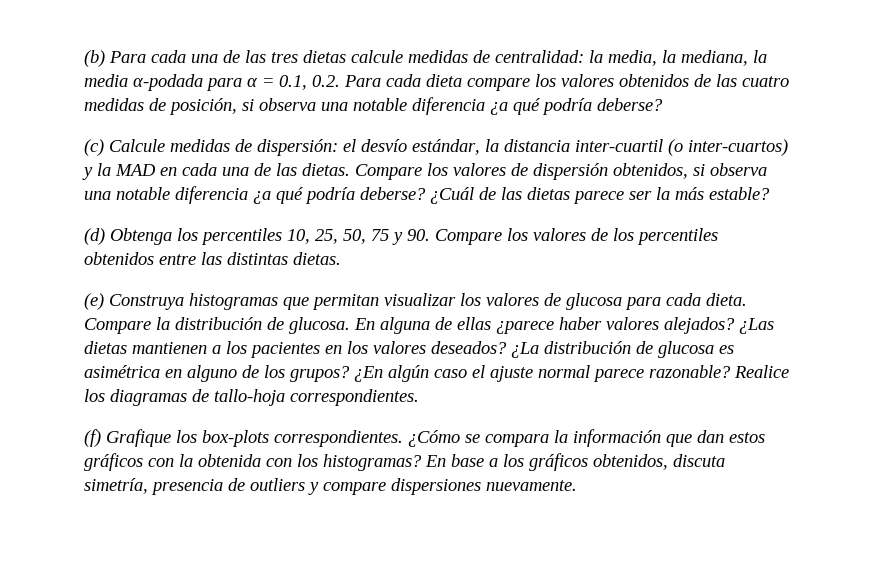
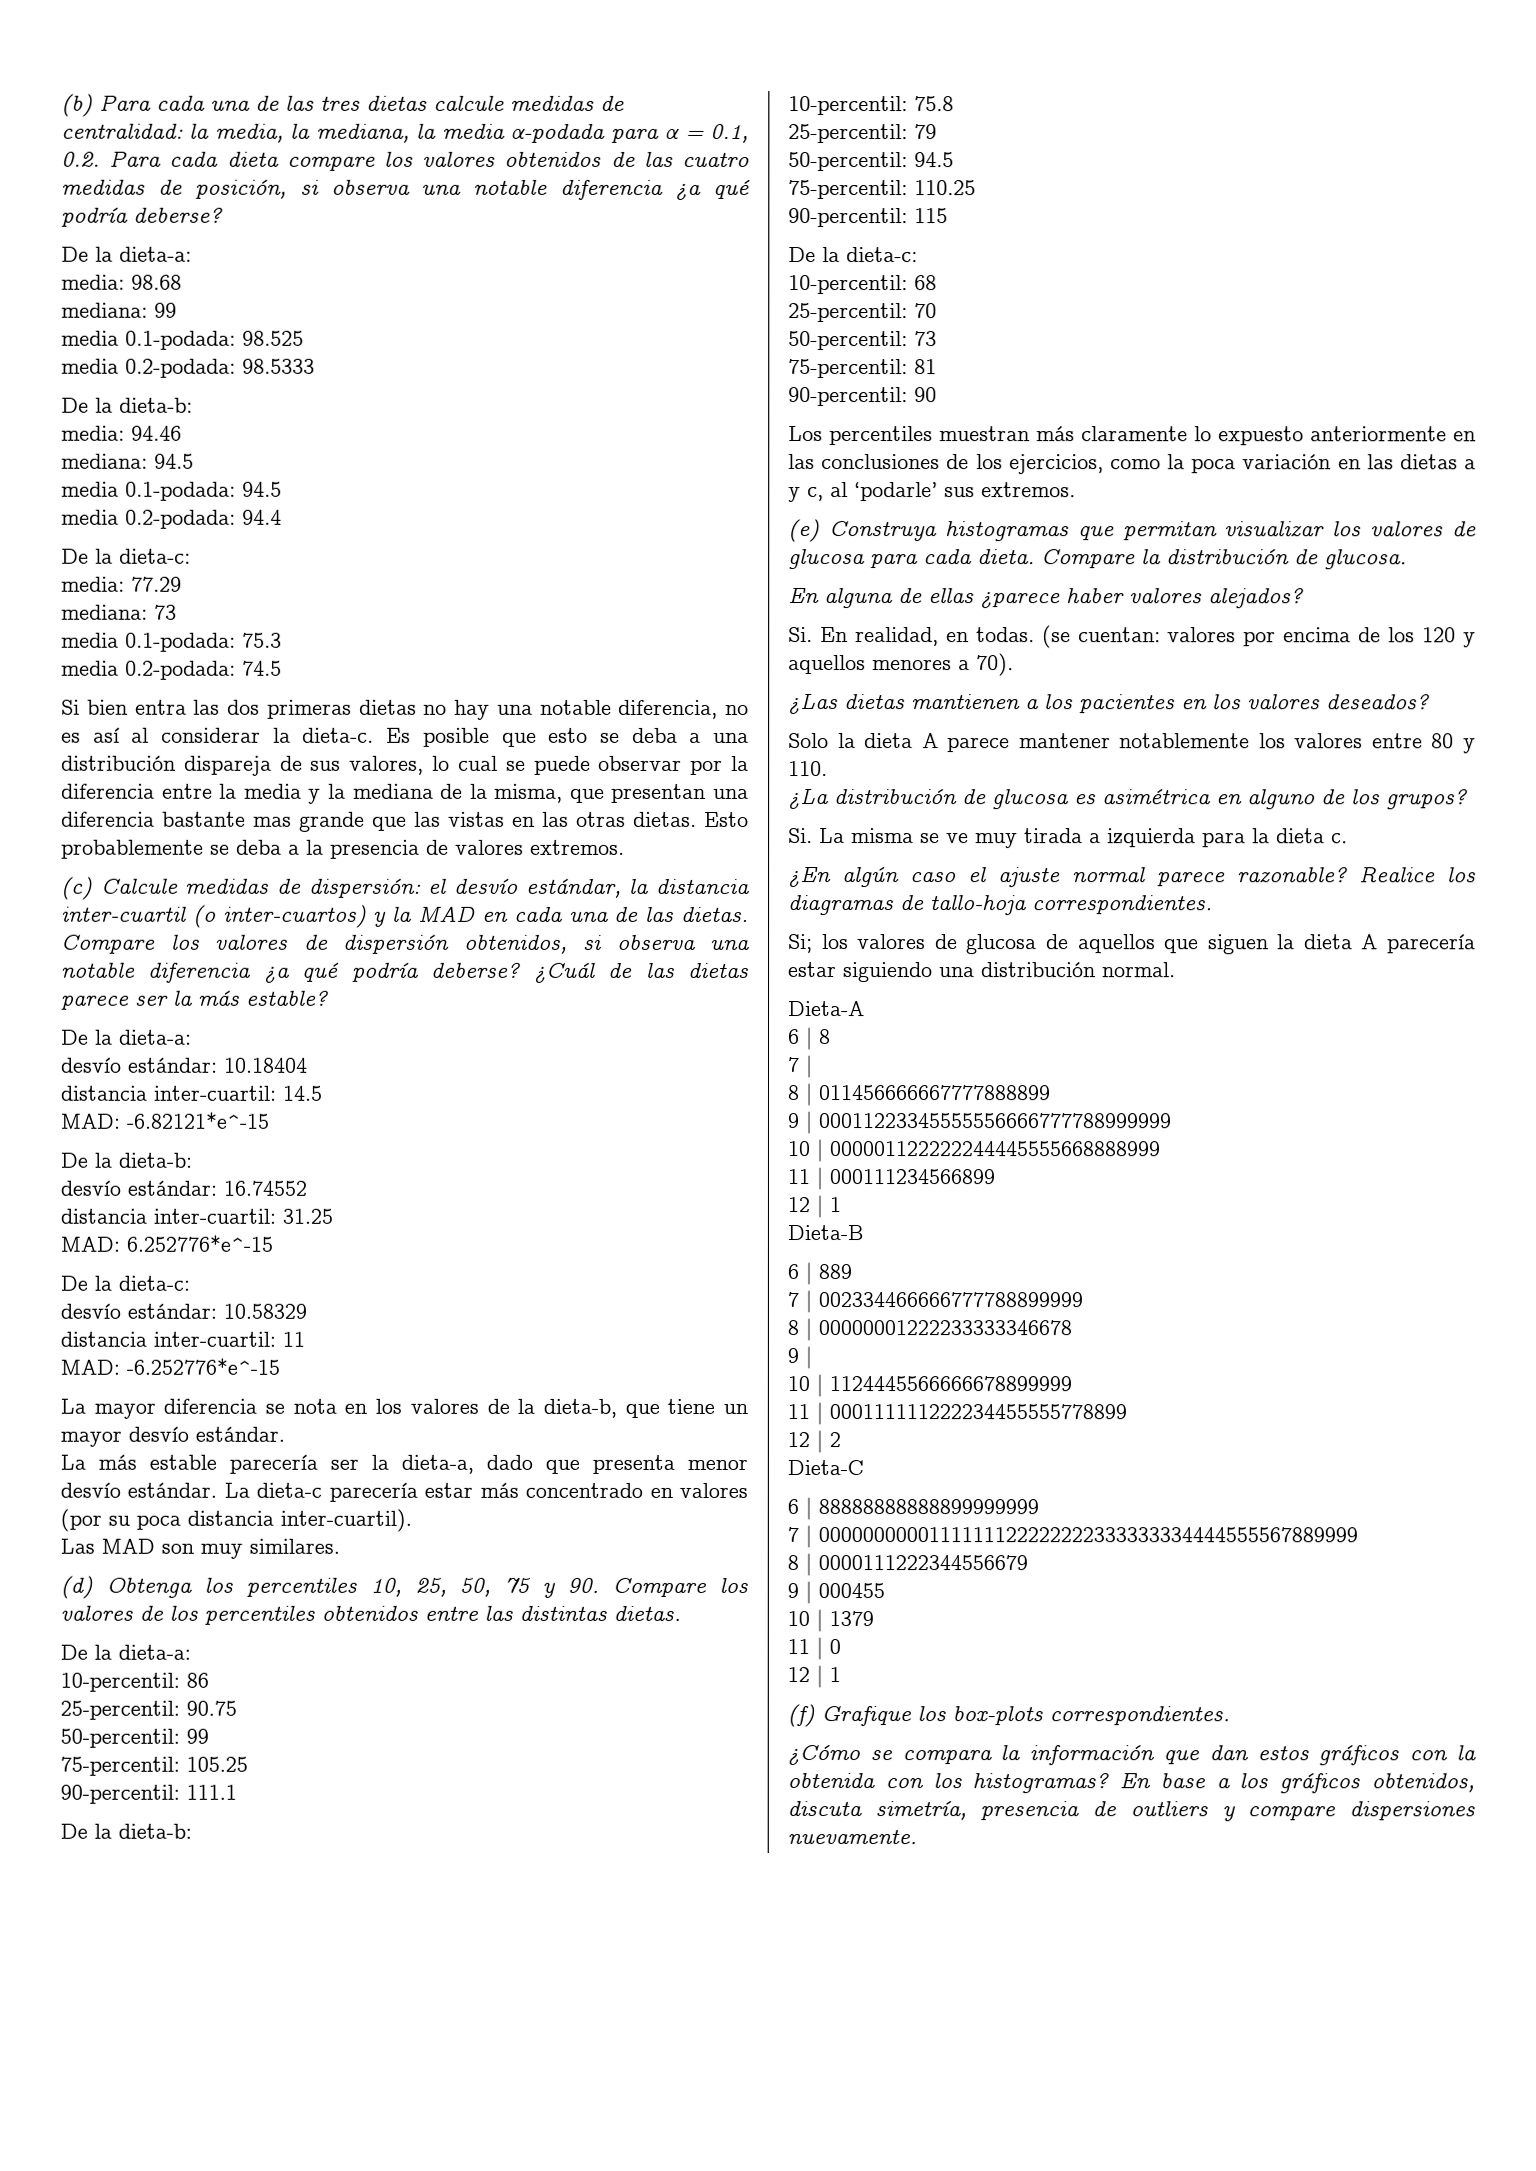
  (b) Para cada una de las tres dietas calcule medidas de centralidad: la media, la mediana, la media α-podada para α = 0.1, 0.2. Para cada dieta compare los valores obtenidos de las cuatro medidas de posición, si observa una notable diferencia ¿a qué podría deberse?
+ De la dieta-a:
+ media: 98.68
+ mediana: 99
+ media 0.1-podada: 98.525
+ media 0.2-podada: 98.5333
+ De la dieta-b:
+ media: 94.46
+ mediana: 94.5
+ media 0.1-podada: 94.5
+ media 0.2-podada: 94.4
+ De la dieta-c:
+ media: 77.29
+ mediana: 73
+ media 0.1-podada: 75.3
+ media 0.2-podada: 74.5
+ Si bien entra las dos primeras dietas no hay una notable diferencia, no es así al considerar la dieta-c. Es posible que esto se deba a una distribución dispareja de sus valores, lo cual se puede observar por la diferencia entre la media y la mediana de la misma, que presentan una diferencia bastante mas grande que las vistas en las otras dietas. Esto probablemente se deba a la presencia de valores extremos.
  ¿Cuál de las dietas parece ser la más estable?
+ De la dieta-a:
+ desvío estándar: 10.18404
+ distancia inter-cuartil: 14.5
+ MAD: -6.82121*e^-15
+ De la dieta-b:
+ desvío estándar: 16.74552
+ distancia inter-cuartil: 31.25
+ MAD: 6.252776*e^-15
+ De la dieta-c:
+ desvío estándar: 10.58329
+ distancia inter-cuartil: 11
+ MAD: -6.252776*e^-15
+ La mayor diferencia se nota en los valores de la dieta-b, que tiene un mayor desvío estándar.
+ La más estable parecería ser la dieta-a, dado que presenta menor desvío estándar. La dieta-c parecería estar más concentrado en valores (por su poca distancia inter-cuartil).
+ Las MAD son muy similares.
  (d) Obtenga los percentiles 10, 25, 50, 75 y 90. Compare los valores de los percentiles obtenidos entre las distintas dietas.
+ De la dieta-a:
+ 10-percentil: 86
+ 25-percentil: 90.75
+ 50-percentil: 99
+ 75-percentil: 105.25
+ 90-percentil: 111.1
+ De la dieta-b:
+ 10-percentil: 75.8
+ 25-percentil: 79
+ 50-percentil: 94.5
+ 75-percentil: 110.25
+ 90-percentil: 115
+ De la dieta-c:
+ 10-percentil: 68
+ 25-percentil: 70
+ 50-percentil: 73
+ 75-percentil: 81
+ 90-percentil: 90
+ Los percentiles muestran más claramente lo expuesto anteriormente en las conclusiones de los ejercicios, como la poca variación en las dietas a y c, al ‘podarle’ sus extremos.
- Compare la distribución de glucosa. En alguna de ellas ¿parece haber valores alejados? ¿Las dietas mantienen a los pacientes en los valores deseados? ¿La distribución de glucosa es asimétrica en alguno de los grupos? ¿En algún caso el ajuste normal parece razonable?
+ Compare la distribución de glucosa.
+ En alguna de ellas ¿parece haber valores alejados?
+ Si. En realidad, en todas. (se cuentan: valores por encima de los 120 y aquellos menores a 70).
+ ¿Las dietas mantienen a los pacientes en los valores deseados?
+ Solo la dieta A parece mantener notablemente los valores entre 80 y 110.
+ ¿La distribución de glucosa es asimétrica en alguno de los grupos?
+ Si. La misma se ve muy tirada a izquierda para la dieta c.
+ ¿En algún caso el ajuste normal parece razonable?
+ Si; los valores de glucosa de aquellos que siguen la dieta A parecería estar siguiendo una distribución normal.
+ Dieta-A
+ 6 | 8
+ 7 |
+ 8 | 011456666667777888899
+ 9 | 00011223345555556666777788999999
+ 10 | 000001122222244445555668888999
+ 11 | 000111234566899
+ 12 | 1
+ Dieta-B
+ 6 | 889
+ 7 | 002334466666777788899999
+ 8 | 00000001222233333346678
+ 9 |
+ 10 | 1124445566666678899999
+ 11 | 000111111222234455555778899
+ 12 | 2
+ Dieta-C
+ 6 | 88888888888899999999
+ 7 | 0000000000111111122222222333333334444555567889999
+ 8 | 0000111222344556679
+ 9 | 000455
+ 10 | 1379
+ 11 | 0
+ 12 | 1
- (f) Grafique los box-plots correspondientes. ¿Cómo se compara la información que dan estos gráficos con la obtenida con los histogramas?
+ (f) Grafique los box-plots correspondientes.
+ ¿Cómo se compara la información que dan estos gráficos con la obtenida con los histogramas?

